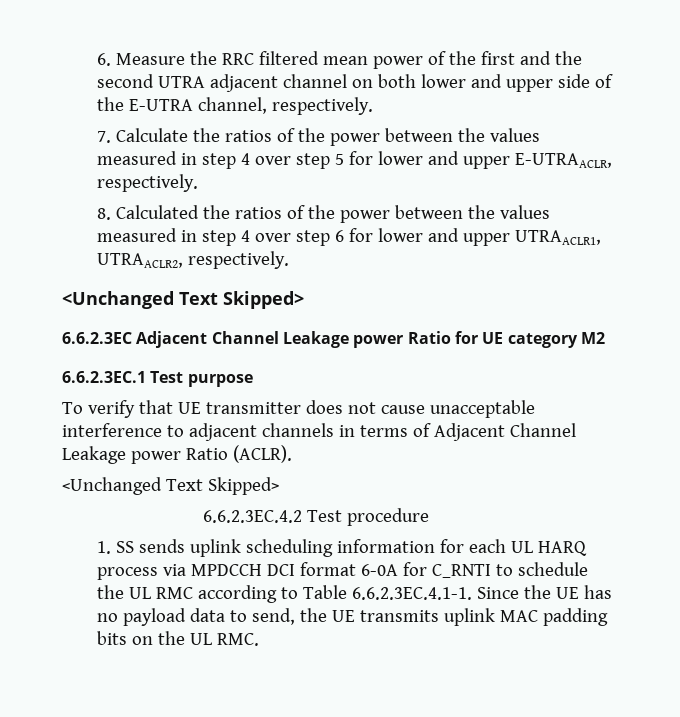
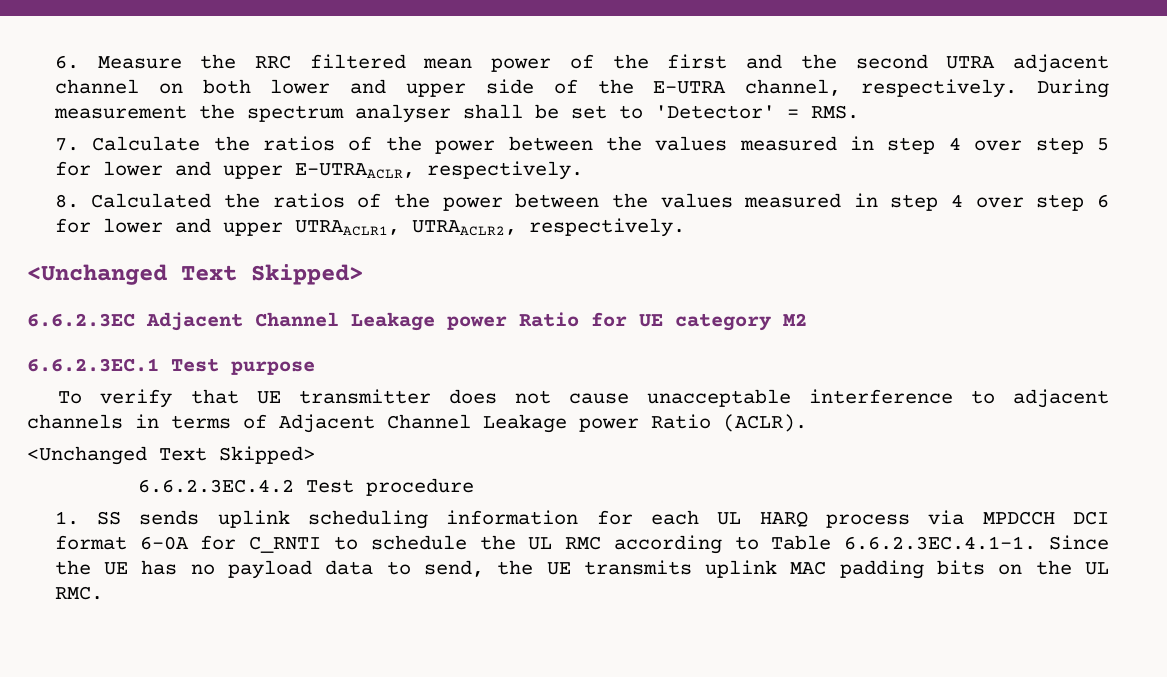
+ During measurement the spectrum analyser shall be set to 'Detector' = RMS.

